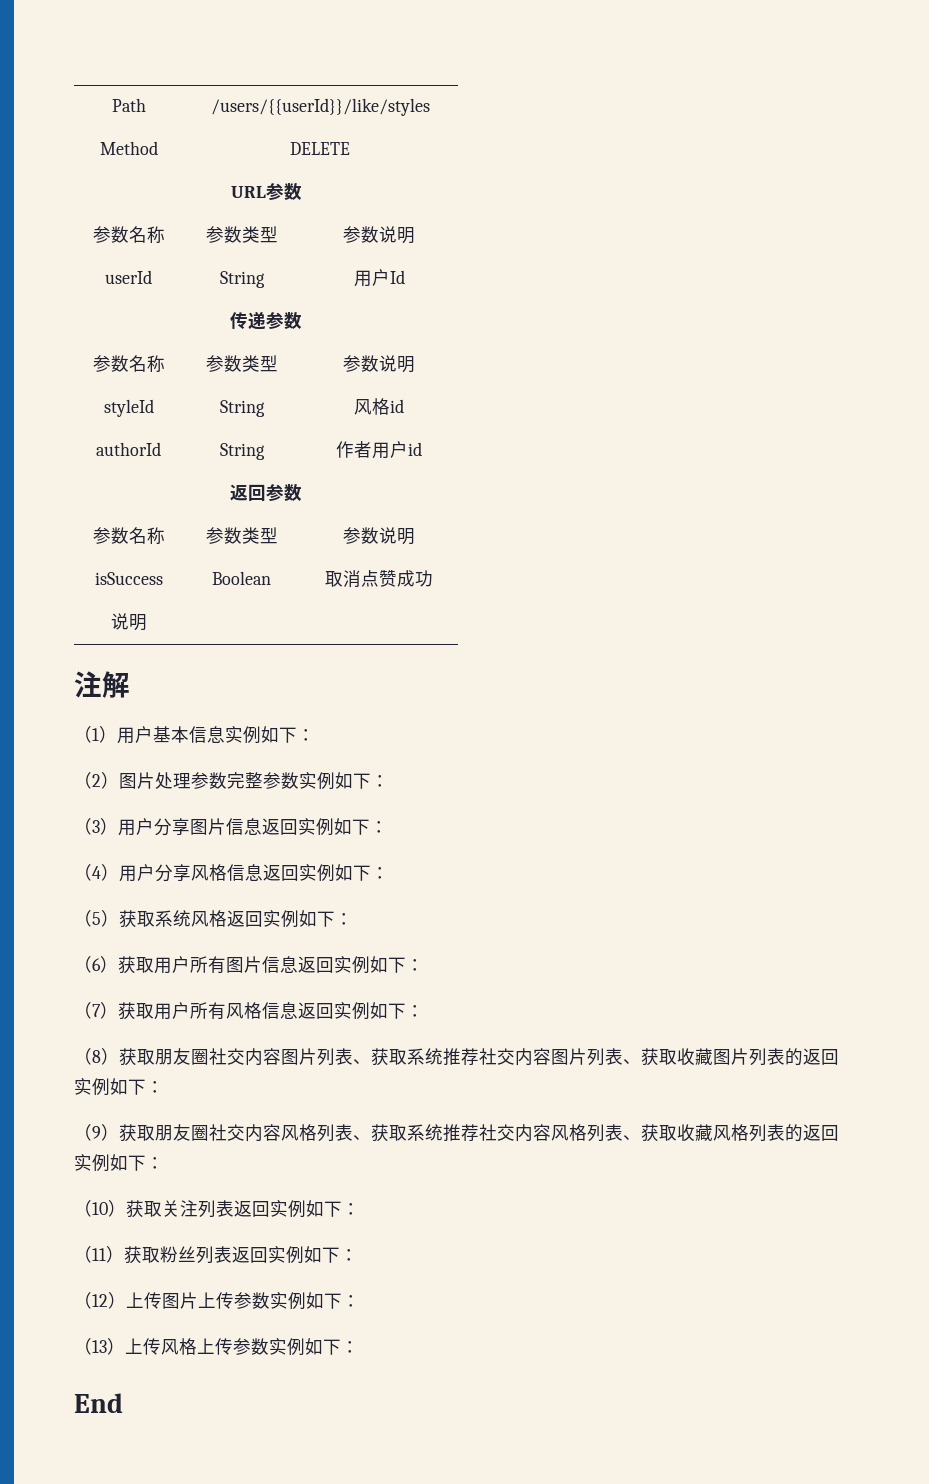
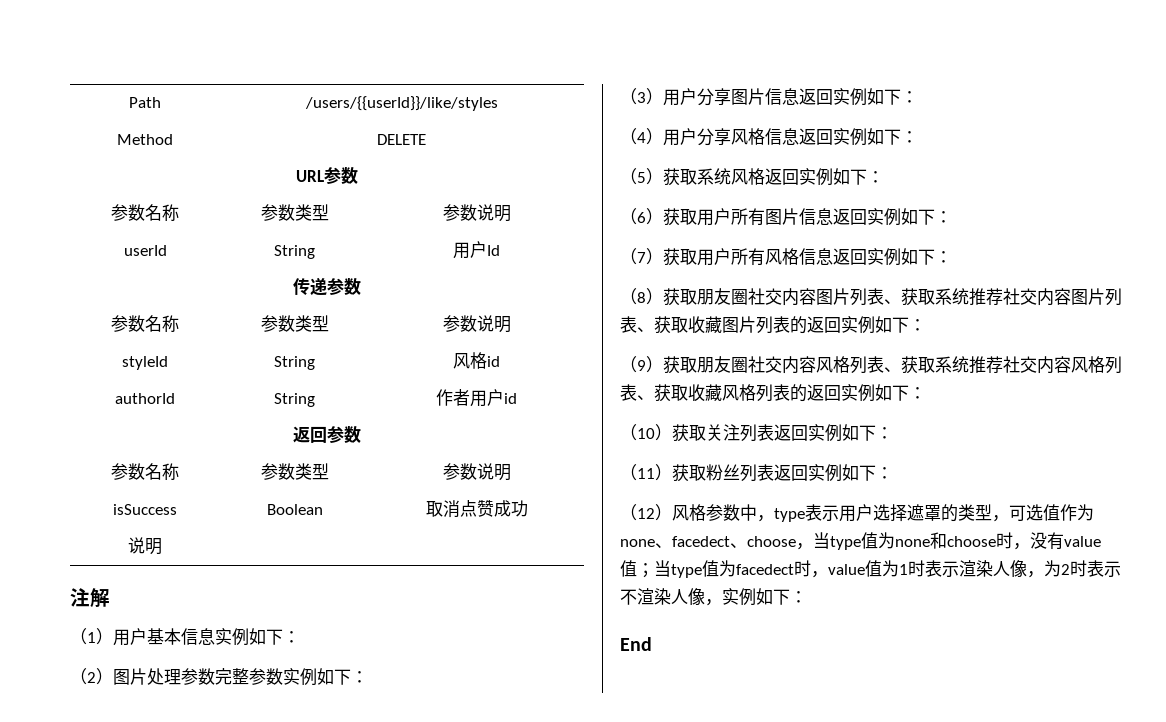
- （12）上传图片上传参数实例如下：
- （13）上传风格上传参数实例如下：
+ （12）风格参数中，type表示用户选择遮罩的类型，可选值作为none、facedect、choose，当type值为none和choose时，没有value值；当type值为facedect时，value值为1时表示渲染人像，为2时表示不渲染人像，实例如下：

